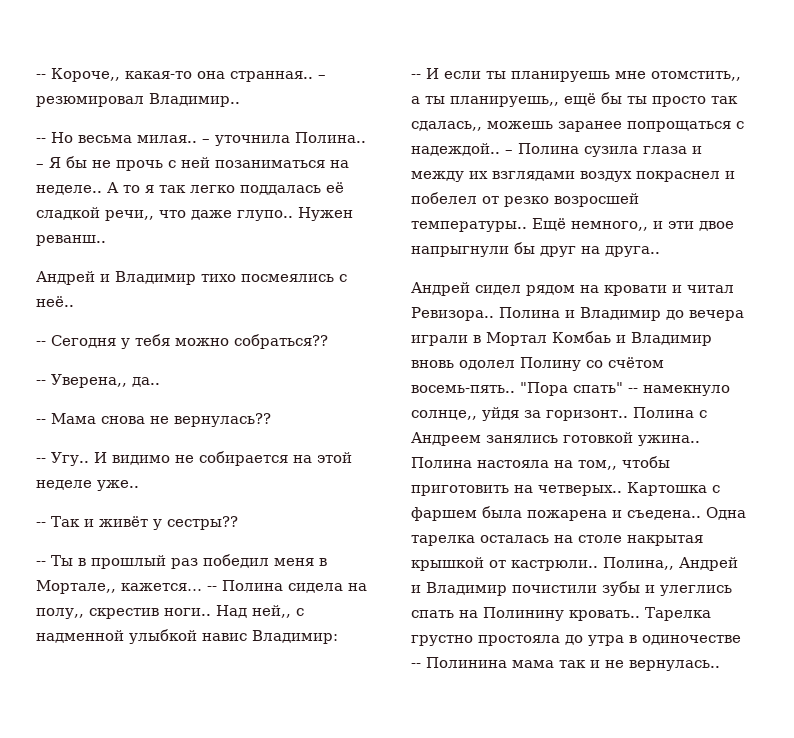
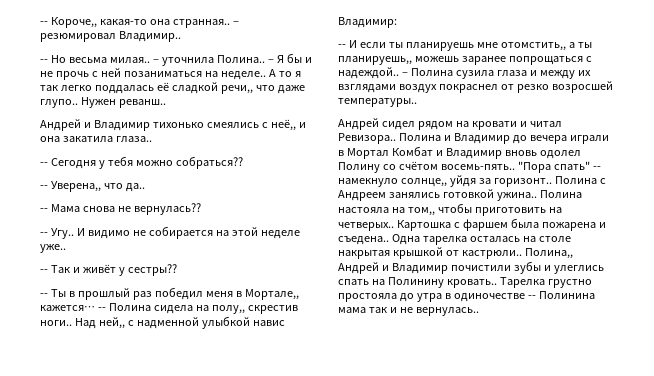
- – Я бы не прочь с ней позаниматься на неделе..
+ – Я бы и не прочь с ней позаниматься на неделе..
- Андрей и Владимир тихо посмеялись с неё..
+ Андрей и Владимир тихонько смеялись с неё,, и она закатила глаза..
- -- Уверена,, да..
+ -- Уверена,, что да..
- -- И если ты планируешь мне отомстить,, а ты планируешь,, ещё бы ты просто так сдалась,, можешь заранее попрощаться с надеждой..
+ -- И если ты планируешь мне отомстить,, а ты планируешь,, можешь заранее попрощаться с надеждой..
- – Полина сузила глаза и между их взглядами воздух покраснел и побелел от резко возросшей температуры.. Ещё немного,, и эти двое напрыгнули бы друг на друга..
+ – Полина сузила глаза и между их взглядами воздух покраснел от резко возросшей температуры..
- Полина и Владимир до вечера играли в Мортал Комбаь и Владимир вновь одолел Полину со счётом восемь-пять..
+ Полина и Владимир до вечера играли в Мортал Комбат и Владимир вновь одолел Полину со счётом восемь-пять..

